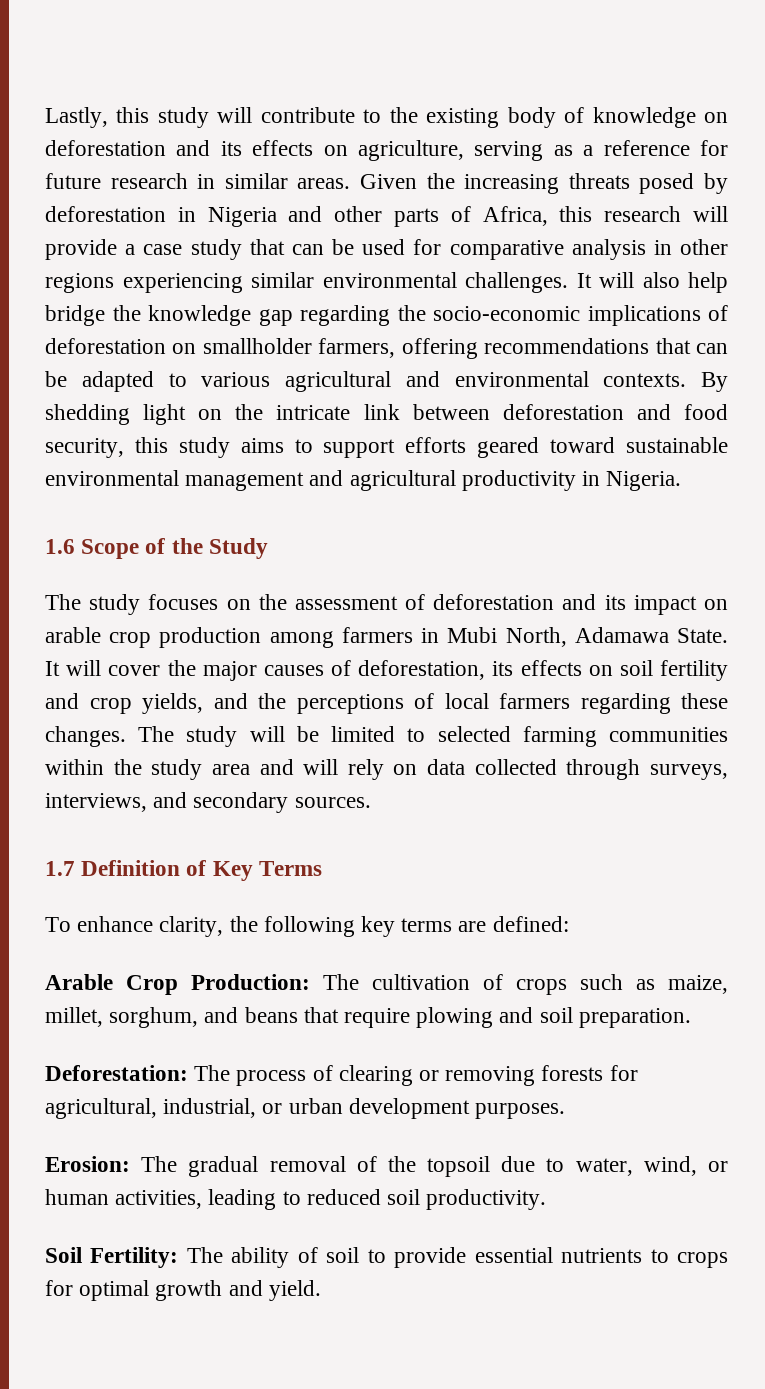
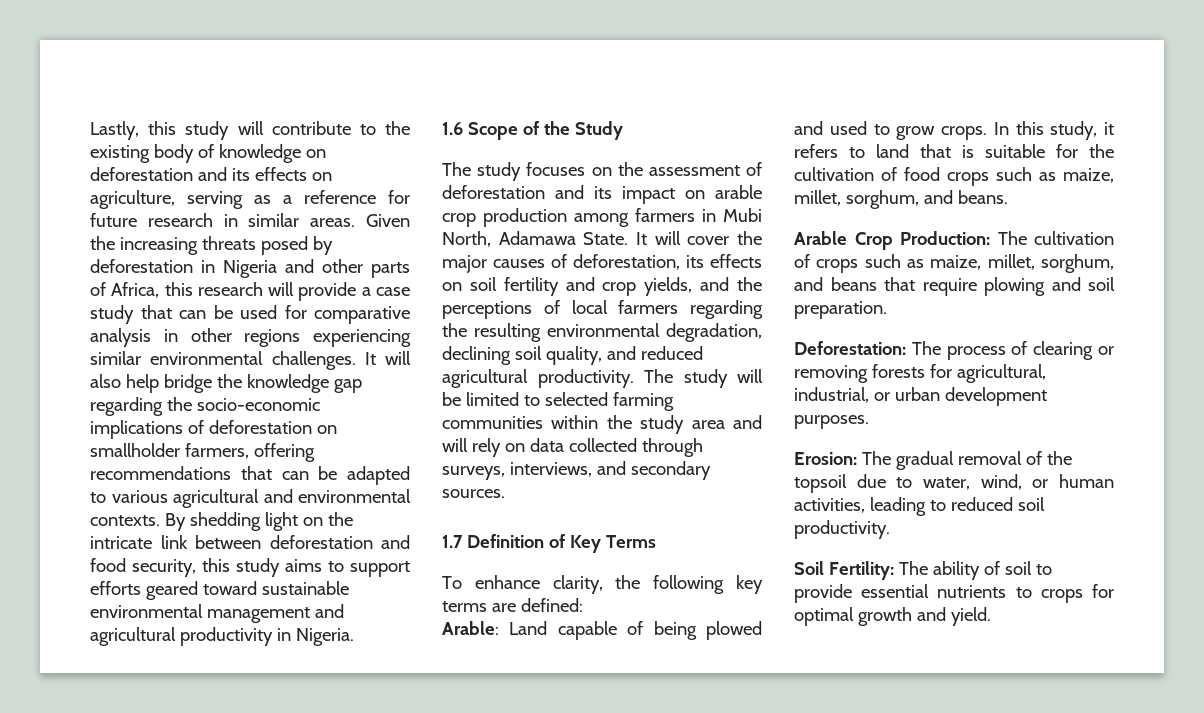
- It will cover the major causes of deforestation, its effects on soil fertility and crop yields, and the perceptions of local farmers regarding these changes.
+ It will cover the major causes of deforestation, its effects on soil fertility and crop yields, and the perceptions of local farmers regarding the resulting environmental degradation, declining soil quality, and reduced agricultural productivity.
+ Arable: Land capable of being plowed and used to grow crops. In this study, it refers to land that is suitable for the cultivation of food crops such as maize, millet, sorghum, and beans.

